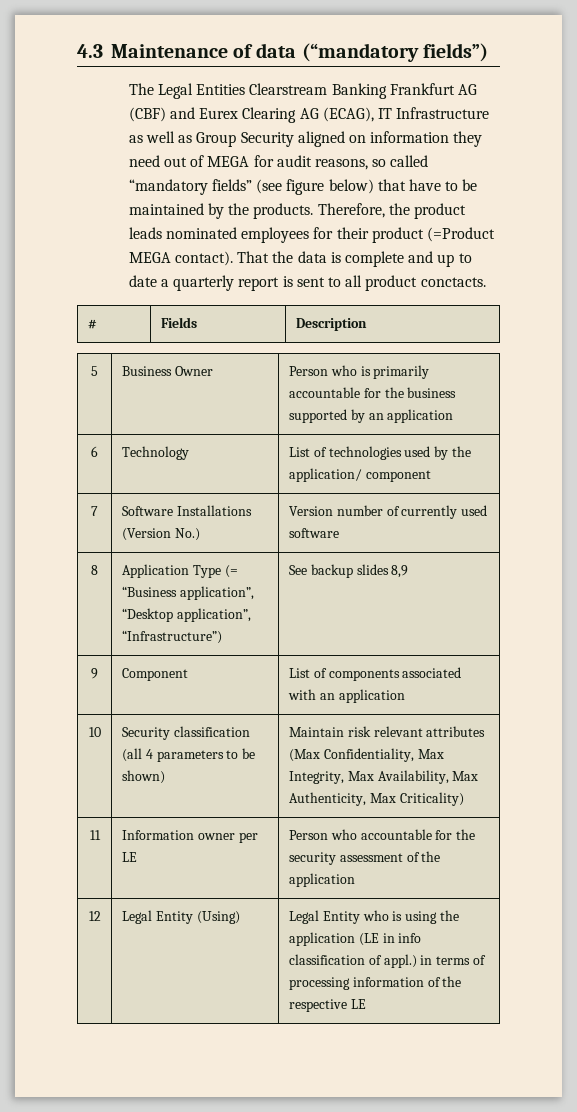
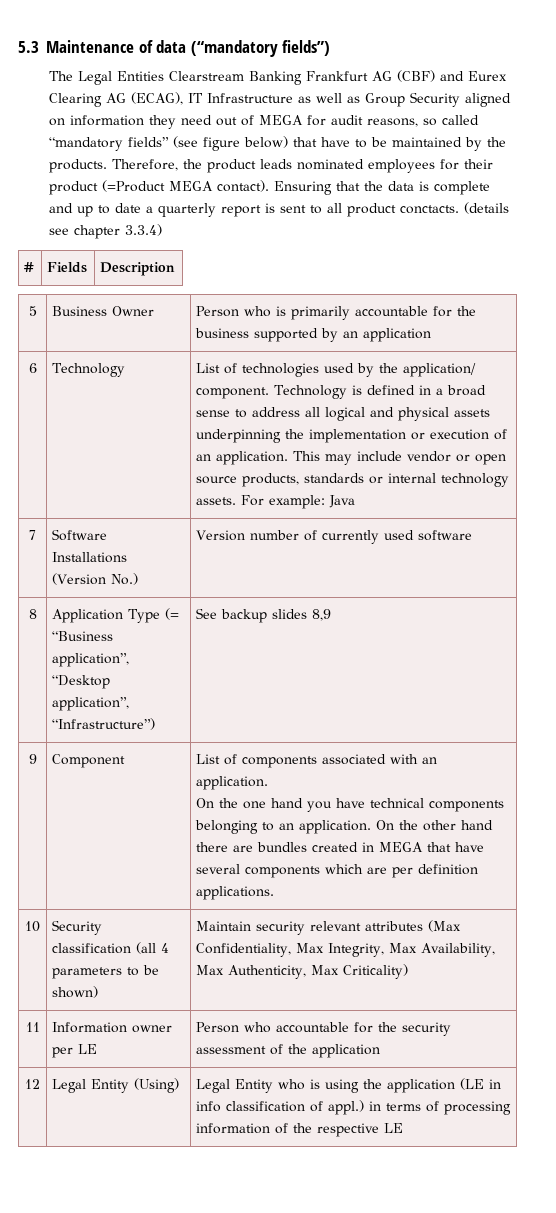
- 4.3 Maintenance of data (“mandatory fields”)
+ 5.3 Maintenance of data (“mandatory fields”)
- That the data is complete and up to date a quarterly report is sent to all product conctacts.
+ Ensuring that the data is complete and up to date a quarterly report is sent to all product conctacts. (details see chapter 3.3.4)
- List of technologies used by the application/ component
+ List of technologies used by the application/ component. Technology is defined in a broad sense to address all logical and physical assets underpinning the implementation or execution of an application. This may include vendor or open source products, standards or internal technology assets. For example: Java
- 9 | Component | List of components associated with an application
+ 9 | Component | List of components associated with an application.
+ On the one hand you have technical components belonging to an application. On the other hand there are bundles created in MEGA that have several components which are per definition applications.
- 10 | Security classification (all 4 parameters to be shown) | Maintain risk relevant attributes (Max Confidentiality, Max Integrity, Max Availability, Max Authenticity, Max Criticality)
+ 10 | Security classification (all 4 parameters to be shown) | Maintain security relevant attributes (Max Confidentiality, Max Integrity, Max Availability, Max Authenticity, Max Criticality)

